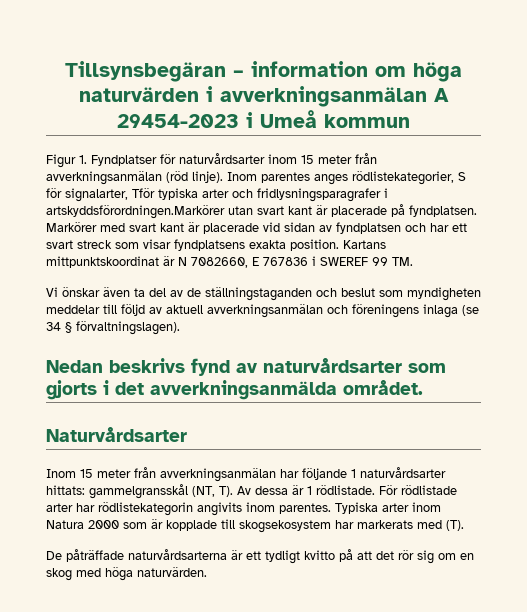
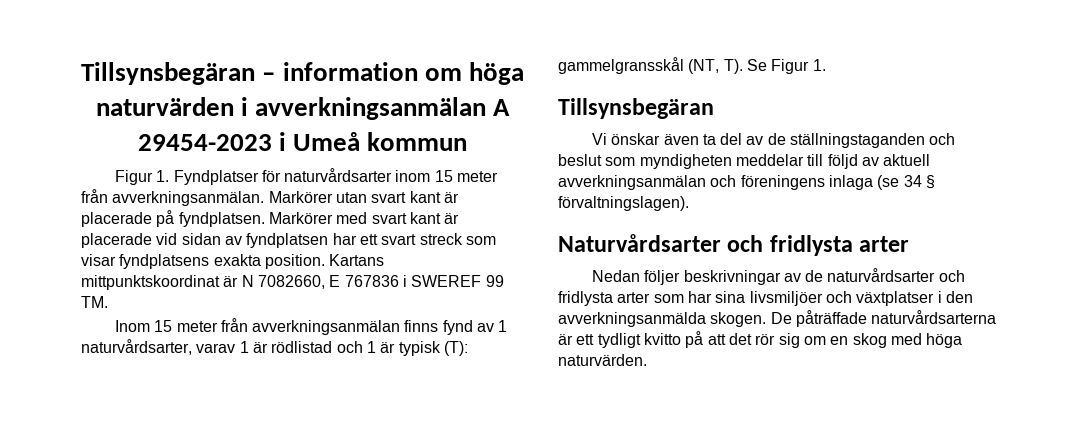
- Figur 1. Fyndplatser för naturvårdsarter inom 15 meter från avverkningsanmälan (röd linje). Inom parentes anges rödlistekategorier, S för signalarter, Tför typiska arter och fridlysningsparagrafer i artskyddsförordningen.Markörer utan svart kant är placerade på fyndplatsen.
+ Figur 1. Fyndplatser för naturvårdsarter inom 15 meter från avverkningsanmälan. Markörer utan svart kant är placerade på fyndplatsen.
- Markörer med svart kant är placerade vid sidan av fyndplatsen och har ett svart streck som visar fyndplatsens exakta position.
+ Markörer med svart kant är placerade vid sidan av fyndplatsen har ett svart streck som visar fyndplatsens exakta position.
+ Inom 15 meter från avverkningsanmälan finns fynd av 1 naturvårdsarter, varav 1 är rödlistad och 1 är typisk (T): gammelgransskål (NT, T). Se Figur 1.
+ Tillsynsbegäran
- Nedan beskrivs fynd av naturvårdsarter som gjorts i det avverkningsanmälda området.
- Naturvårdsarter
- Inom 15 meter från avverkningsanmälan har följande 1 naturvårdsarter hittats: gammelgransskål (NT, T). Av dessa är 1 rödlistade. För rödlistade arter har rödlistekategorin angivits inom parentes. Typiska arter inom Natura 2000 som är kopplade till skogsekosystem har markerats med (T).
- De påträffade naturvårdsarterna är ett tydligt kvitto på att det rör sig om en skog med höga naturvärden.
+ Naturvårdsarter och fridlysta arter
+ Nedan följer beskrivningar av de naturvårdsarter och fridlysta arter som har sina livsmiljöer och växtplatser i den avverkningsanmälda skogen. De påträffade naturvårdsarterna är ett tydligt kvitto på att det rör sig om en skog med höga naturvärden.

